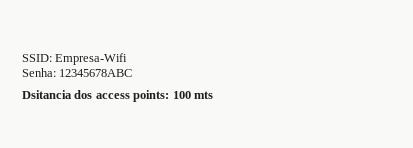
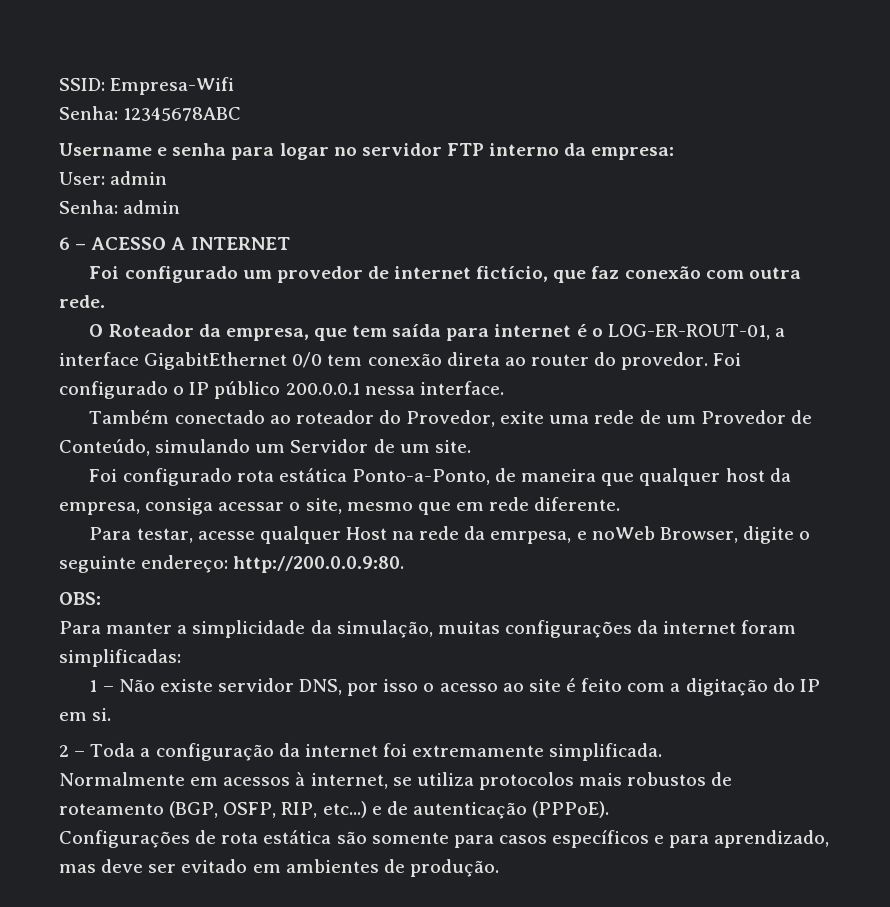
- Dsitancia dos access points: 100 mts
+ Username e senha para logar no servidor FTP interno da empresa:
+ User: admin
+ Senha: admin
+ 6 – ACESSO A INTERNET
+ Foi configurado um provedor de internet fictício, que faz conexão com outra rede.
+ O Roteador da empresa, que tem saída para internet é o LOG-ER-ROUT-01, a interface GigabitEthernet 0/0 tem conexão direta ao router do provedor. Foi configurado o IP público 200.0.0.1 nessa interface.
+ Também conectado ao roteador do Provedor, exite uma rede de um Provedor de Conteúdo, simulando um Servidor de um site.
+ Foi configurado rota estática Ponto-a-Ponto, de maneira que qualquer host da empresa, consiga acessar o site, mesmo que em rede diferente.
+ Para testar, acesse qualquer Host na rede da emrpesa, e noWeb Browser, digite o seguinte endereço: http://200.0.0.9:80.
+ OBS:
+ Para manter a simplicidade da simulação, muitas configurações da internet foram simplificadas:
+ 1 – Não existe servidor DNS, por isso o acesso ao site é feito com a digitação do IP em si.
+ 2 – Toda a configuração da internet foi extremamente simplificada.
+ Normalmente em acessos à internet, se utiliza protocolos mais robustos de roteamento (BGP, OSFP, RIP, etc...) e de autenticação (PPPoE).
+ Configurações de rota estática são somente para casos específicos e para aprendizado, mas deve ser evitado em ambientes de produção.

